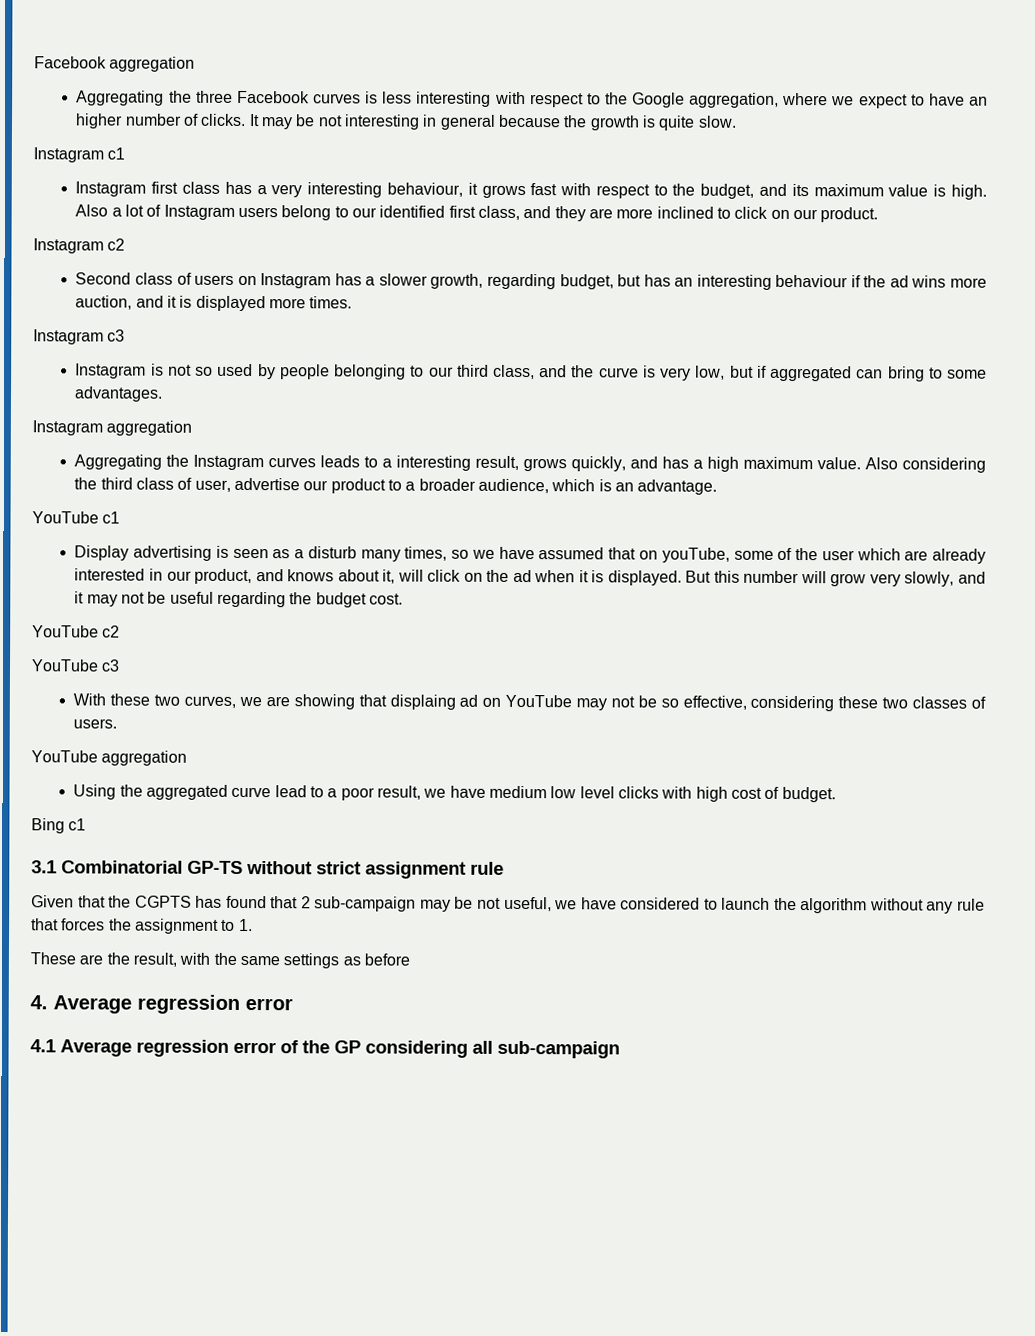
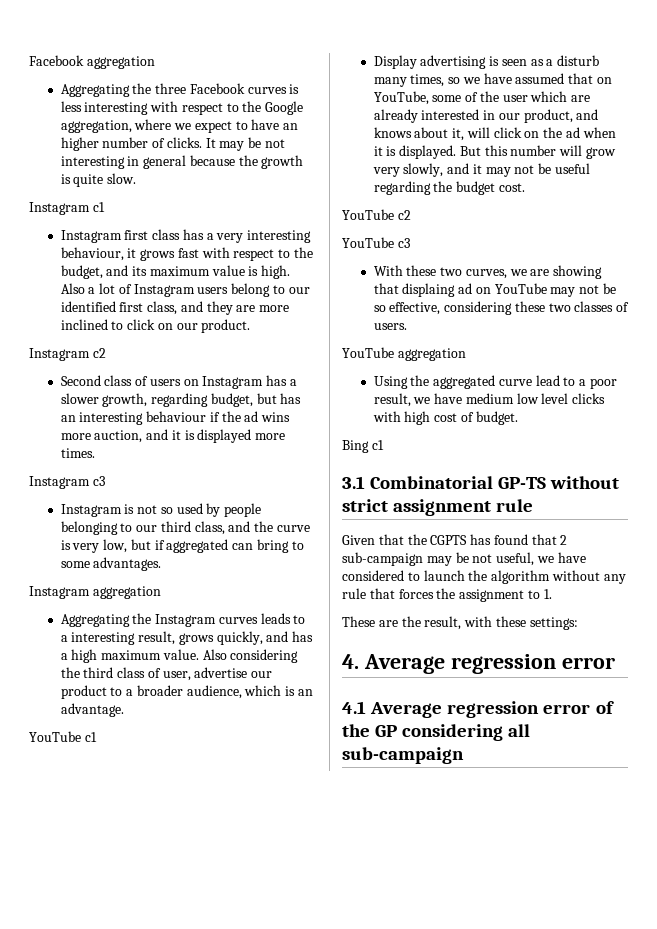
- Display advertising is seen as a disturb many times, so we have assumed that on youTube, some of the user which are already interested in our product, and knows about it, will click on the ad when it is displayed.
+ Display advertising is seen as a disturb many times, so we have assumed that on YouTube, some of the user which are already interested in our product, and knows about it, will click on the ad when it is displayed.
- These are the result, with the same settings as before
+ These are the result, with these settings:

